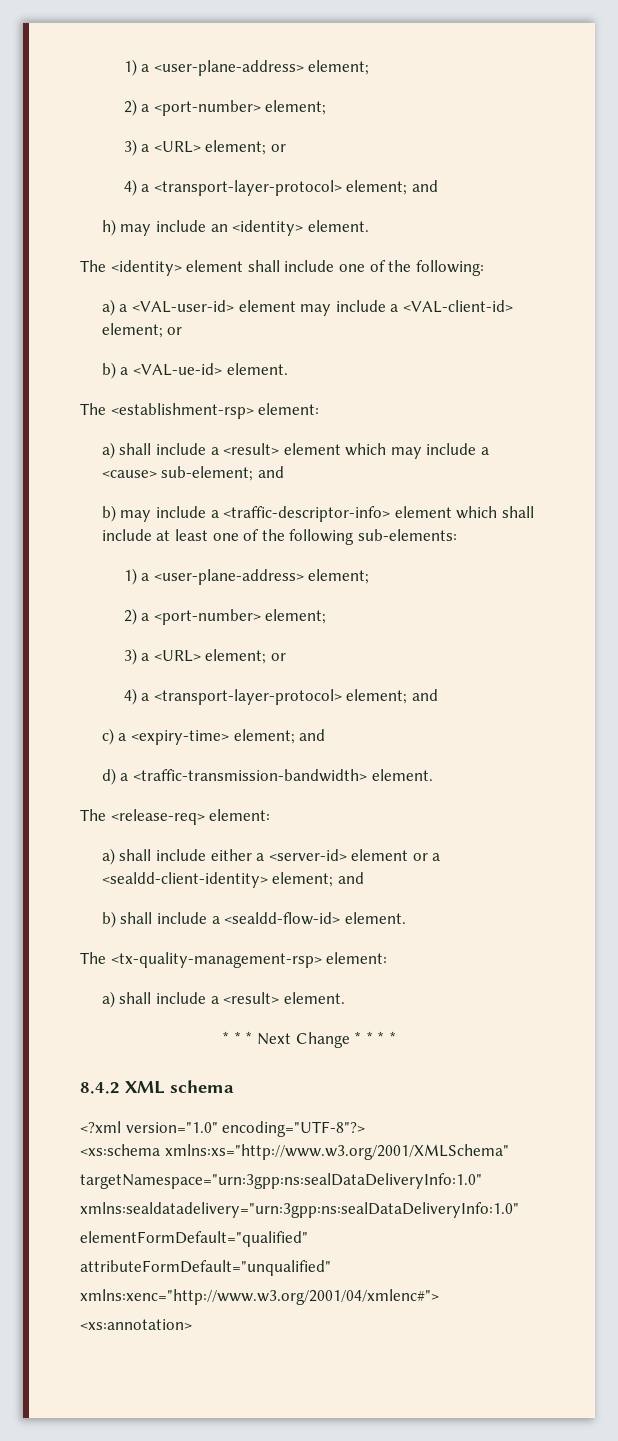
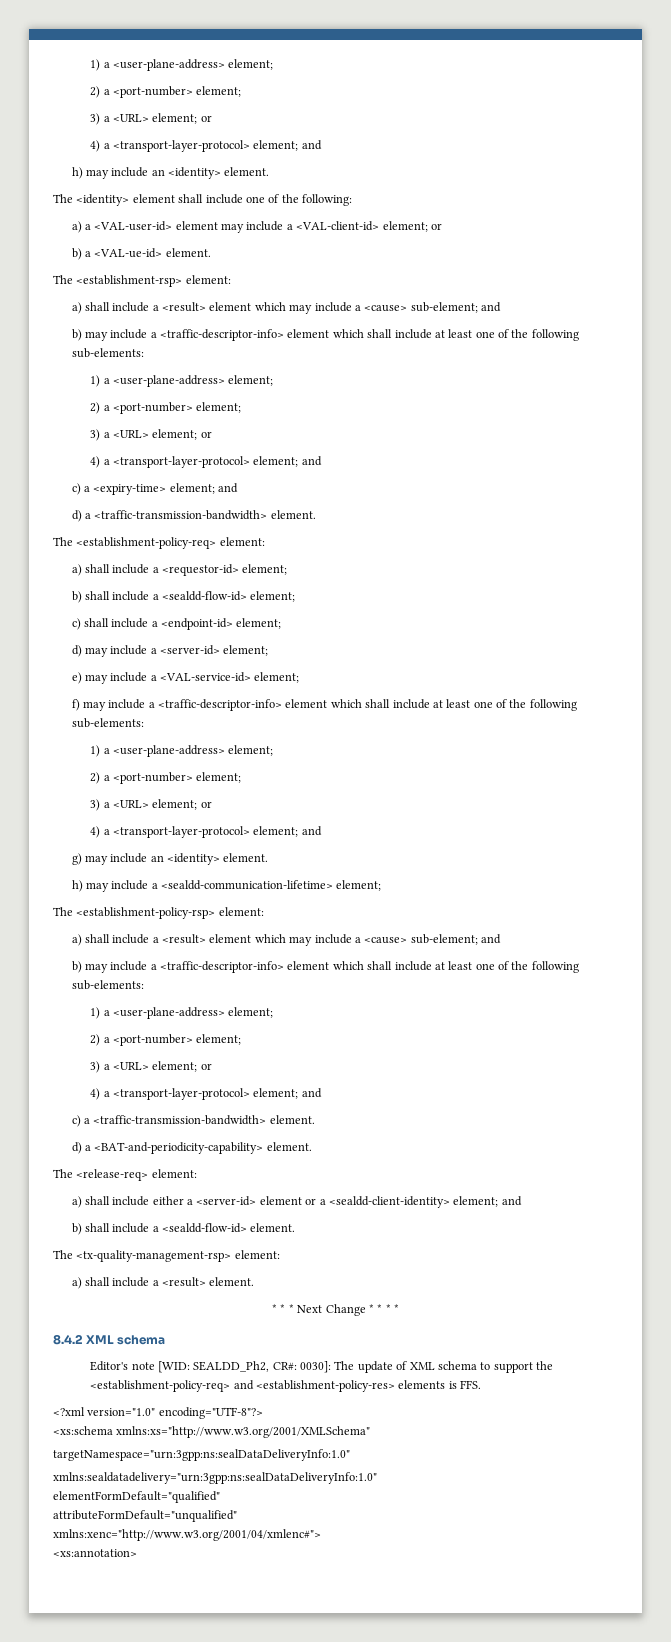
+ The <establishment-policy-req> element:
+ a) shall include a <requestor-id> element;
+ b) shall include a <sealdd-flow-id> element;
+ c) shall include a <endpoint-id> element;
+ d) may include a <server-id> element;
+ e) may include a <VAL-service-id> element;
+ f) may include a <traffic-descriptor-info> element which shall include at least one of the following sub-elements:
+ 1) a <user-plane-address> element;
+ 2) a <port-number> element;
+ 3) a <URL> element; or
+ 4) a <transport-layer-protocol> element; and
+ g) may include an <identity> element.
+ h) may include a <sealdd-communication-lifetime> element;
+ The <establishment-policy-rsp> element:
+ a) shall include a <result> element which may include a <cause> sub-element; and
+ b) may include a <traffic-descriptor-info> element which shall include at least one of the following sub-elements:
+ 1) a <user-plane-address> element;
+ 2) a <port-number> element;
+ 3) a <URL> element; or
+ 4) a <transport-layer-protocol> element; and
+ c) a <traffic-transmission-bandwidth> element.
+ d) a <BAT-and-periodicity-capability> element.
+ Editor's note [WID: SEALDD_Ph2, CR#: 0030]: The update of XML schema to support the <establishment-policy-req> and <establishment-policy-res> elements is FFS.

